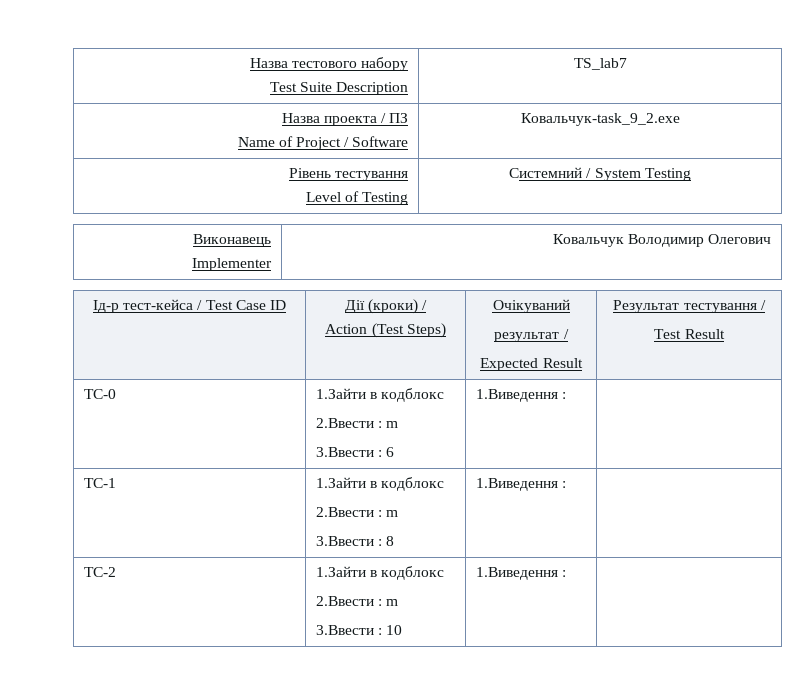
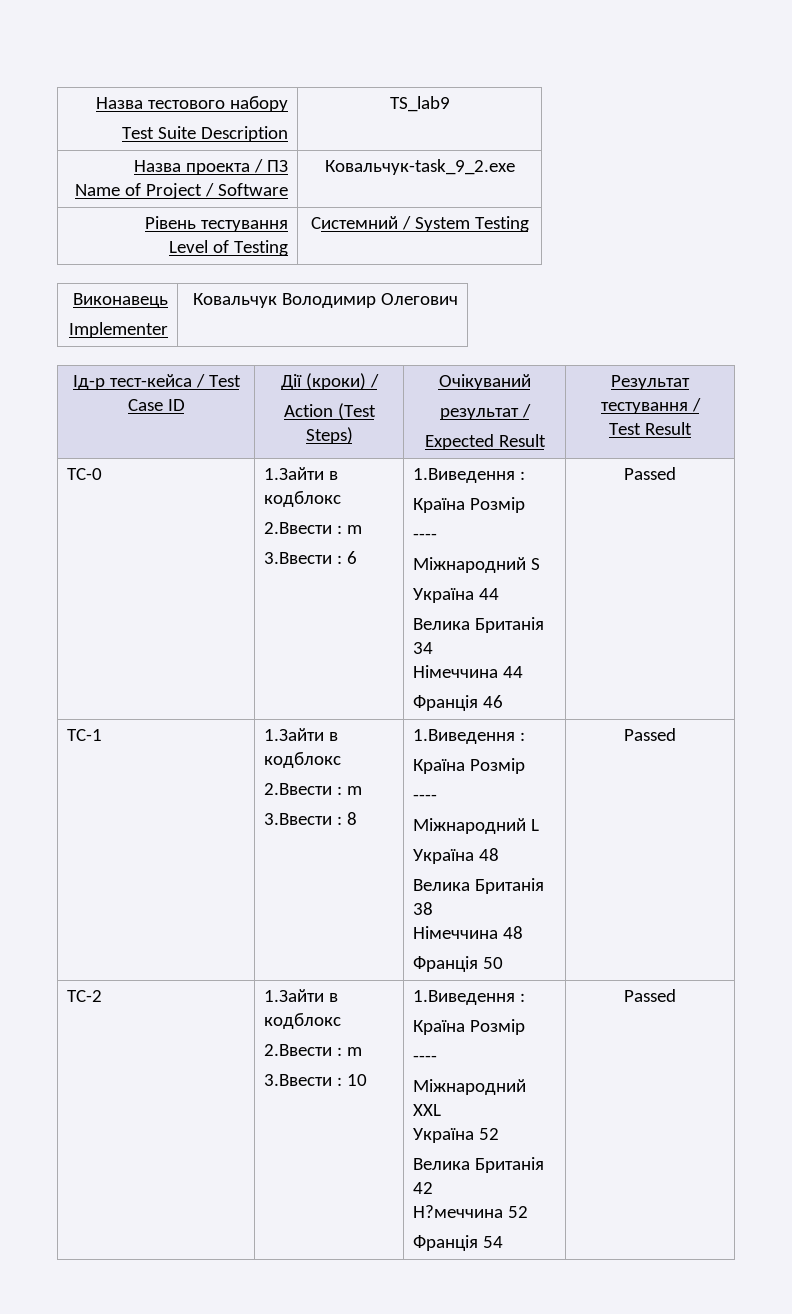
  Назва тестового набору
- Test Suite Description | TS_lab7
+ Test Suite Description | TS_lab9
  TC-0 | 1.Зайти в кодблокс
  2.Ввести : m
- 3.Ввести : 6 | 1.Виведення : |
+ 3.Ввести : 6 | 1.Виведення :
+ Країна Розмір
+ ----
+ Міжнародний S
+ Україна 44
+ Велика Британія 34
+ Німеччина 44
+ Франція 46 | Passed
  TC-1 | 1.Зайти в кодблокс
  2.Ввести : m
- 3.Ввести : 8 | 1.Виведення : |
+ 3.Ввести : 8 | 1.Виведення :
+ Країна Розмір
+ ----
+ Міжнародний L
+ Україна 48
+ Велика Британія 38
+ Німеччина 48
+ Франція 50 | Passed
  TC-2 | 1.Зайти в кодблокс
  2.Ввести : m
- 3.Ввести : 10 | 1.Виведення : |
+ 3.Ввести : 10 | 1.Виведення :
+ Країна Розмір
+ ----
+ Міжнародний XXL
+ Україна 52
+ Велика Британія 42
+ Н?меччина 52
+ Франція 54 | Passed

